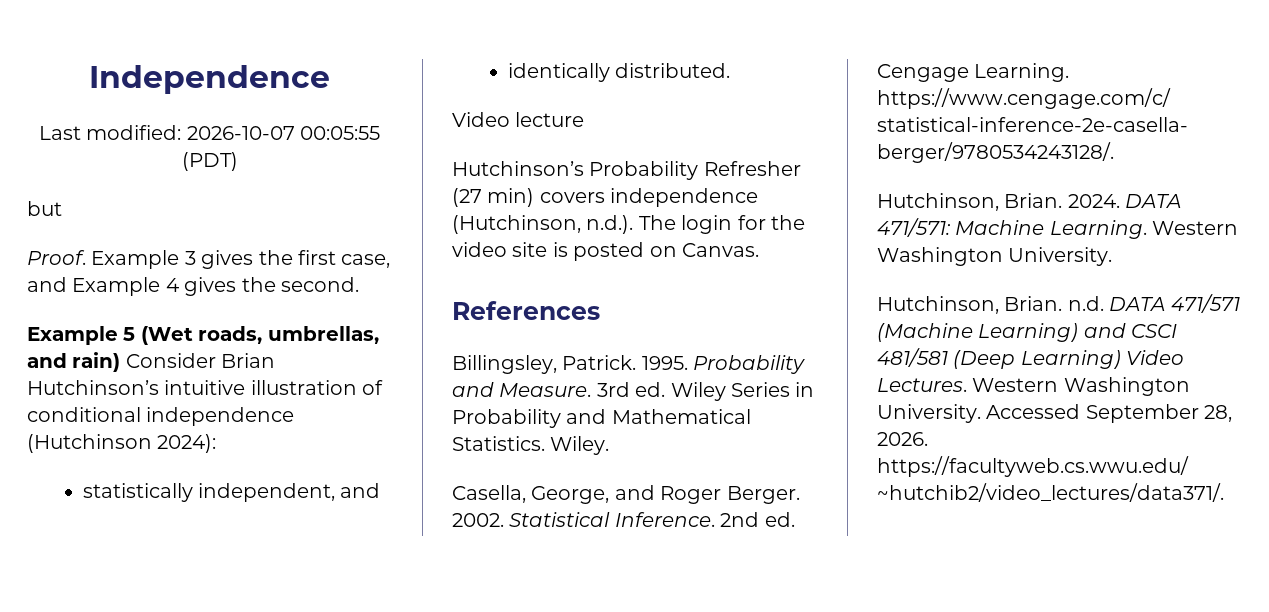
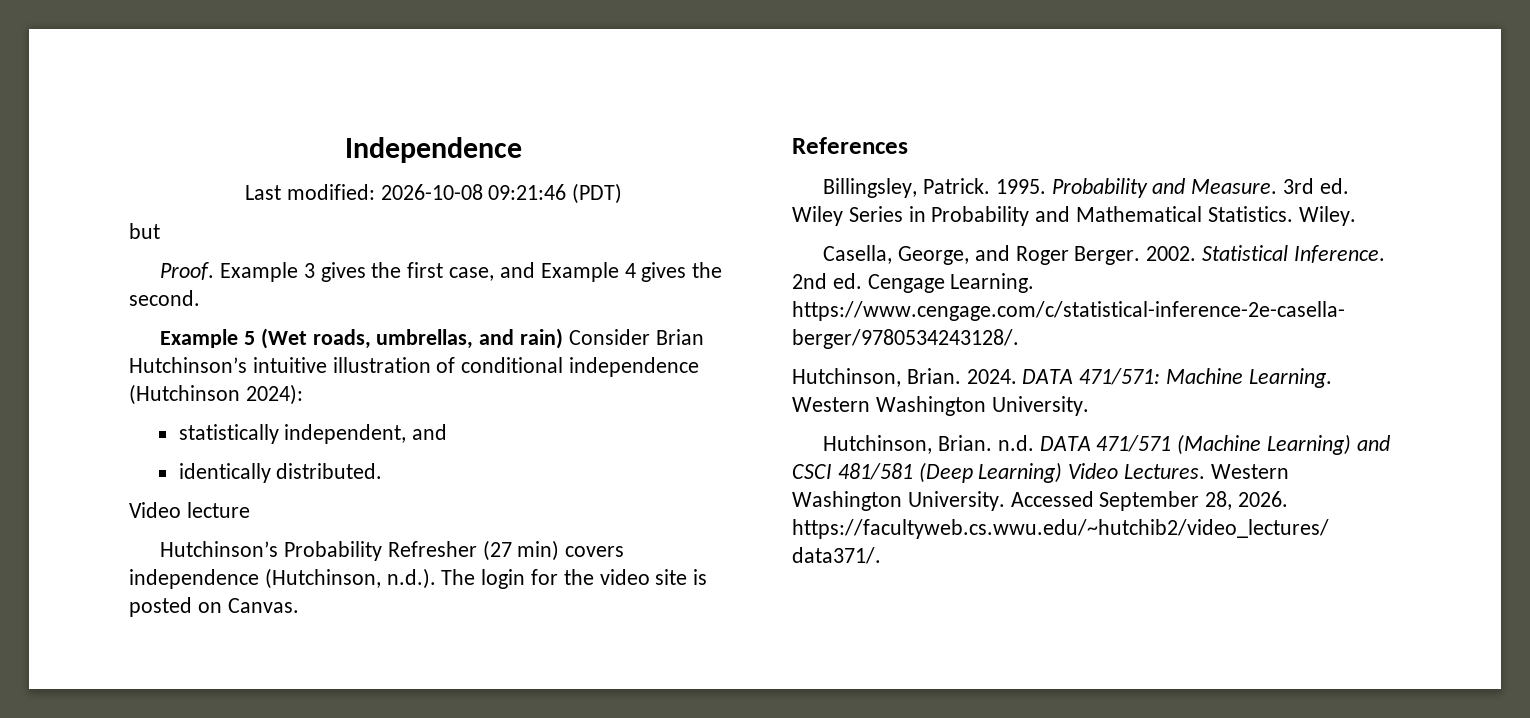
- Last modified: 2026-10-07 00:05:55 (PDT)
+ Last modified: 2026-10-08 09:21:46 (PDT)

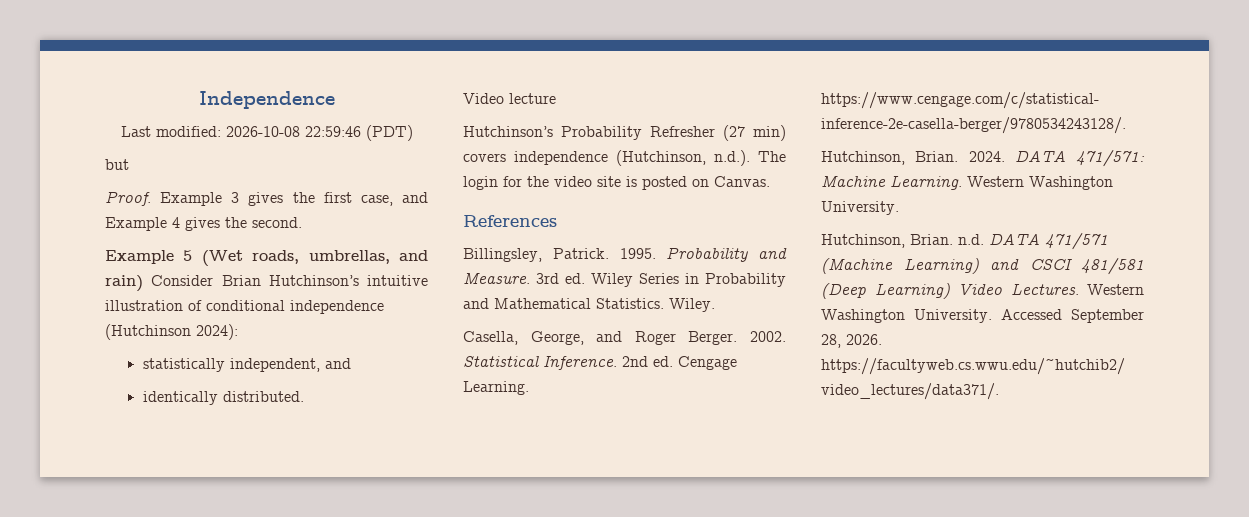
- Last modified: 2026-10-08 09:21:46 (PDT)
+ Last modified: 2026-10-08 22:59:46 (PDT)

